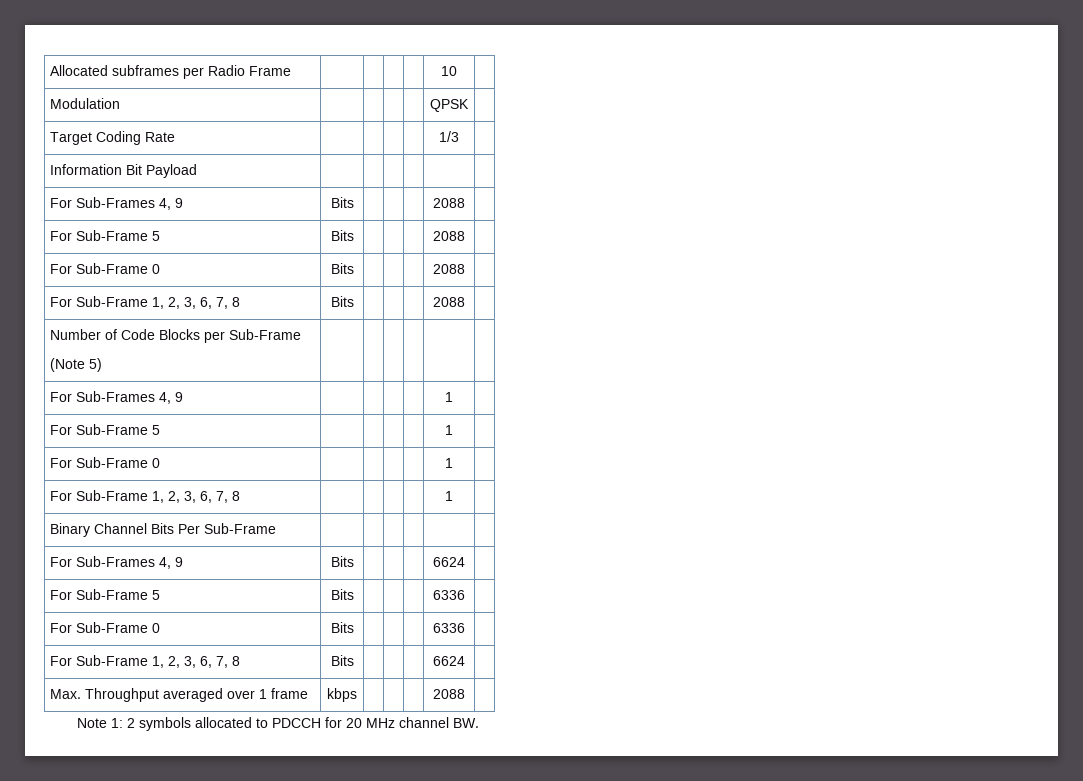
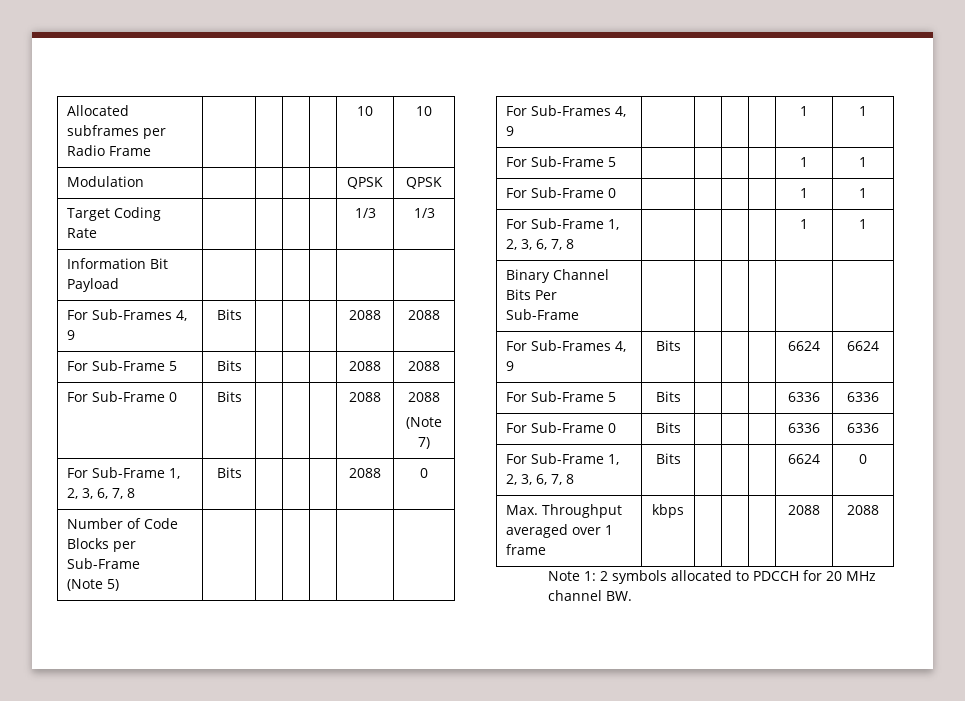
- Allocated subframes per Radio Frame | | | | | 10 |
+ Allocated subframes per Radio Frame | | | | | 10 | 10
- Modulation | | | | | QPSK |
+ Modulation | | | | | QPSK | QPSK
- Target Coding Rate | | | | | 1/3 |
+ Target Coding Rate | | | | | 1/3 | 1/3
- For Sub-Frames 4, 9 | Bits | | | | 2088 |
+ For Sub-Frames 4, 9 | Bits | | | | 2088 | 2088
- For Sub-Frame 5 | Bits | | | | 2088 |
+ For Sub-Frame 5 | Bits | | | | 2088 | 2088
- For Sub-Frame 0 | Bits | | | | 2088 |
+ For Sub-Frame 0 | Bits | | | | 2088 | 2088
+ (Note 7)
- For Sub-Frame 1, 2, 3, 6, 7, 8 | Bits | | | | 2088 |
+ For Sub-Frame 1, 2, 3, 6, 7, 8 | Bits | | | | 2088 | 0
- For Sub-Frames 4, 9 | | | | | 1 |
+ For Sub-Frames 4, 9 | | | | | 1 | 1
- For Sub-Frame 5 | | | | | 1 |
+ For Sub-Frame 5 | | | | | 1 | 1
- For Sub-Frame 0 | | | | | 1 |
+ For Sub-Frame 0 | | | | | 1 | 1
- For Sub-Frame 1, 2, 3, 6, 7, 8 | | | | | 1 |
+ For Sub-Frame 1, 2, 3, 6, 7, 8 | | | | | 1 | 1
- For Sub-Frames 4, 9 | Bits | | | | 6624 |
+ For Sub-Frames 4, 9 | Bits | | | | 6624 | 6624
- For Sub-Frame 5 | Bits | | | | 6336 |
+ For Sub-Frame 5 | Bits | | | | 6336 | 6336
- For Sub-Frame 0 | Bits | | | | 6336 |
+ For Sub-Frame 0 | Bits | | | | 6336 | 6336
- For Sub-Frame 1, 2, 3, 6, 7, 8 | Bits | | | | 6624 |
+ For Sub-Frame 1, 2, 3, 6, 7, 8 | Bits | | | | 6624 | 0
- Max. Throughput averaged over 1 frame | kbps | | | | 2088 |
+ Max. Throughput averaged over 1 frame | kbps | | | | 2088 | 2088

